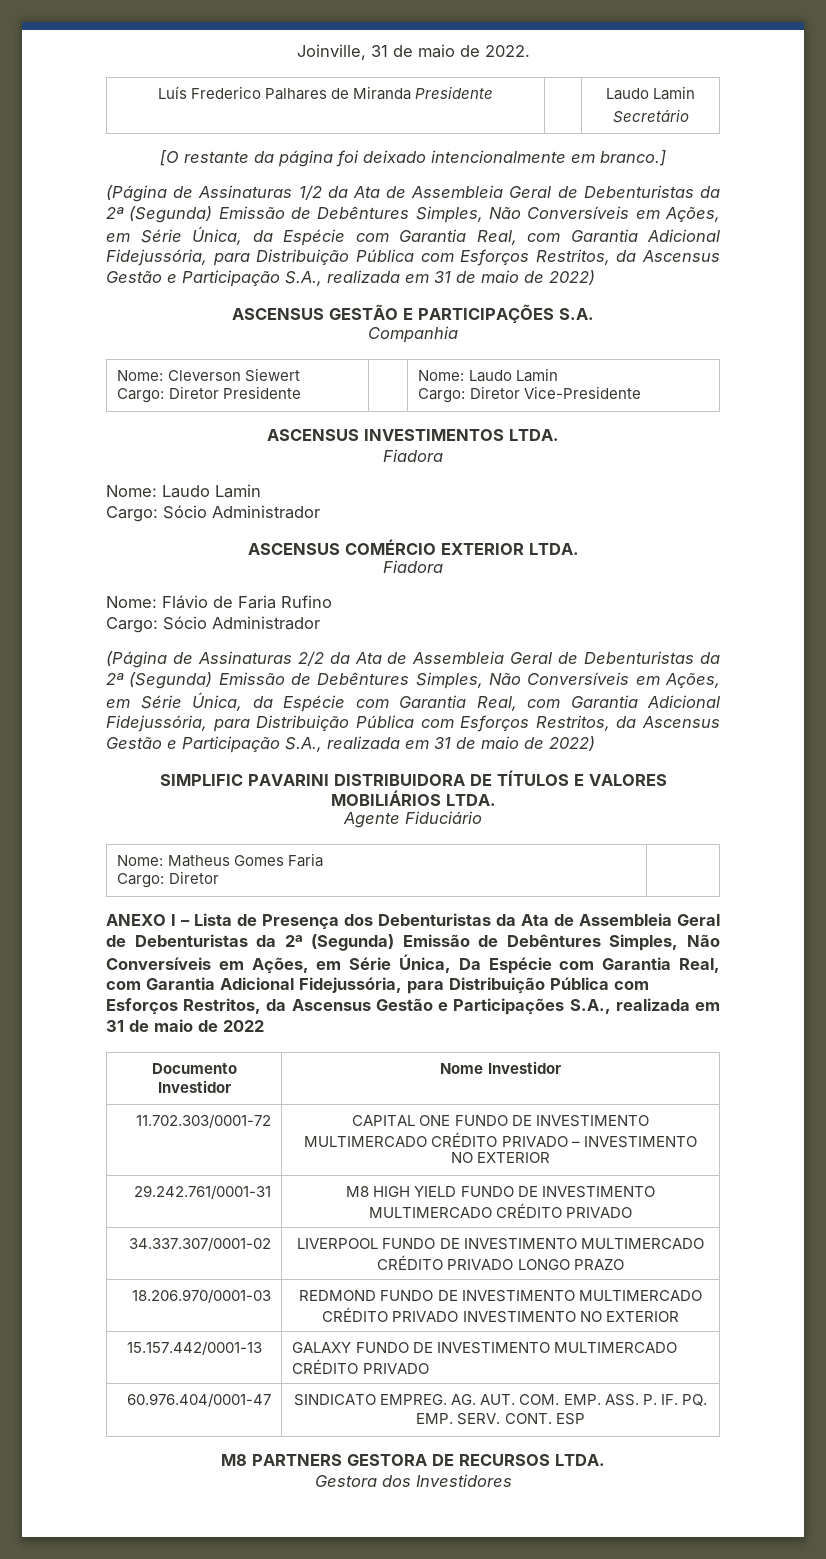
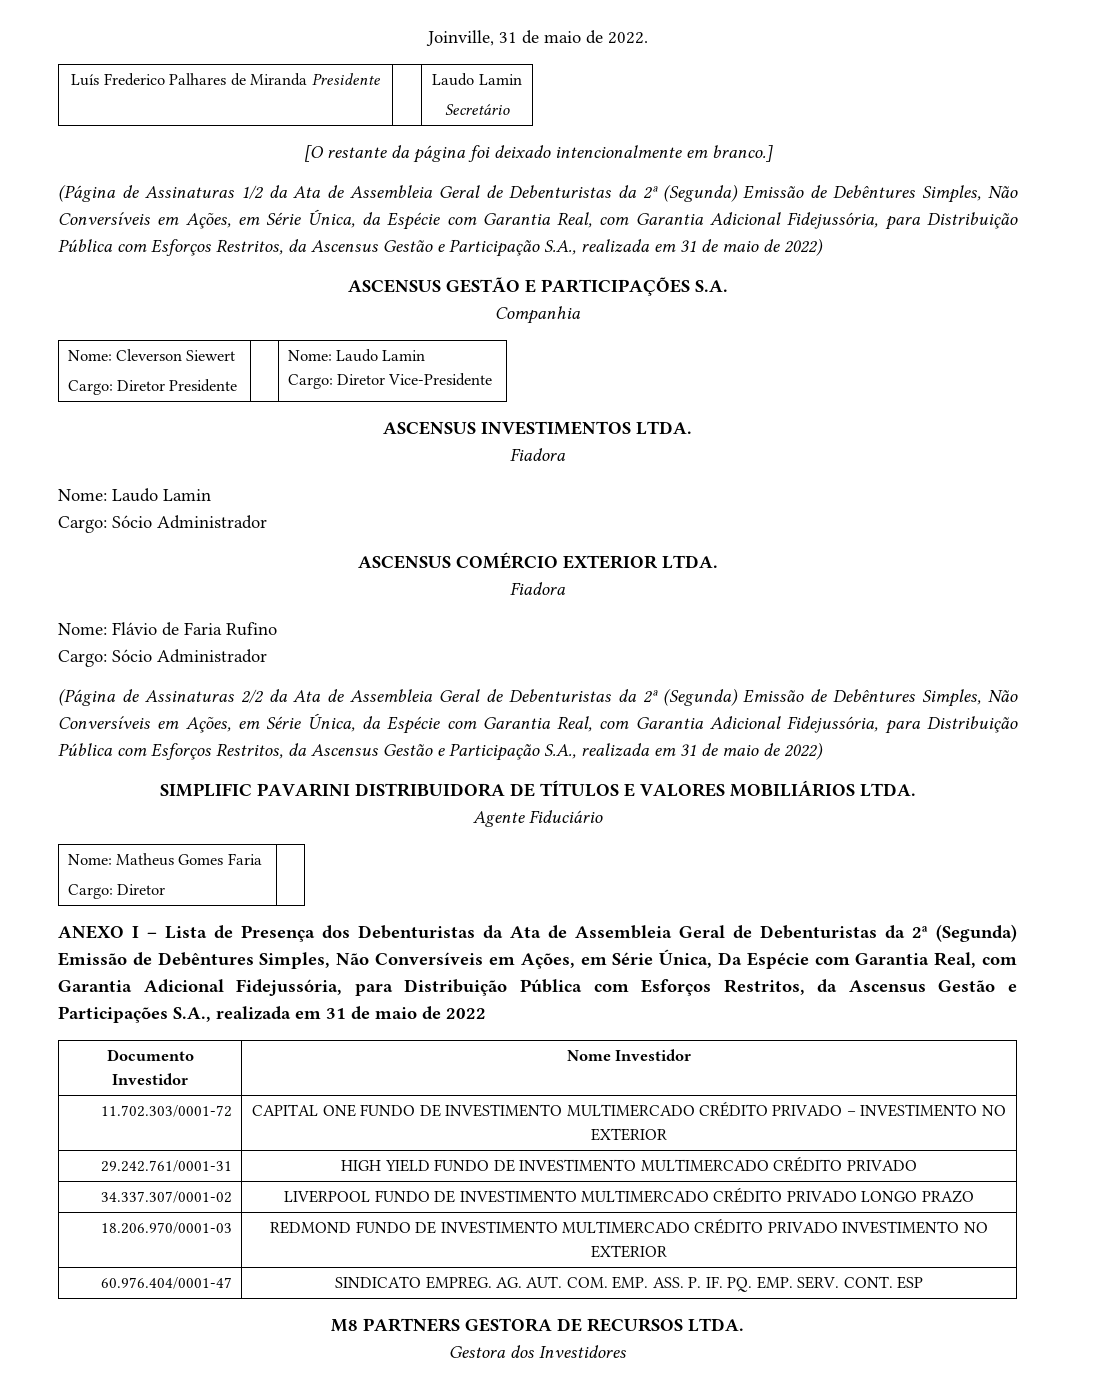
- 29.242.761/0001-31 | M8 HIGH YIELD FUNDO DE INVESTIMENTO MULTIMERCADO CRÉDITO PRIVADO
+ 29.242.761/0001-31 | HIGH YIELD FUNDO DE INVESTIMENTO MULTIMERCADO CRÉDITO PRIVADO
- 15.157.442/0001-13 | GALAXY FUNDO DE INVESTIMENTO MULTIMERCADO CRÉDITO PRIVADO

